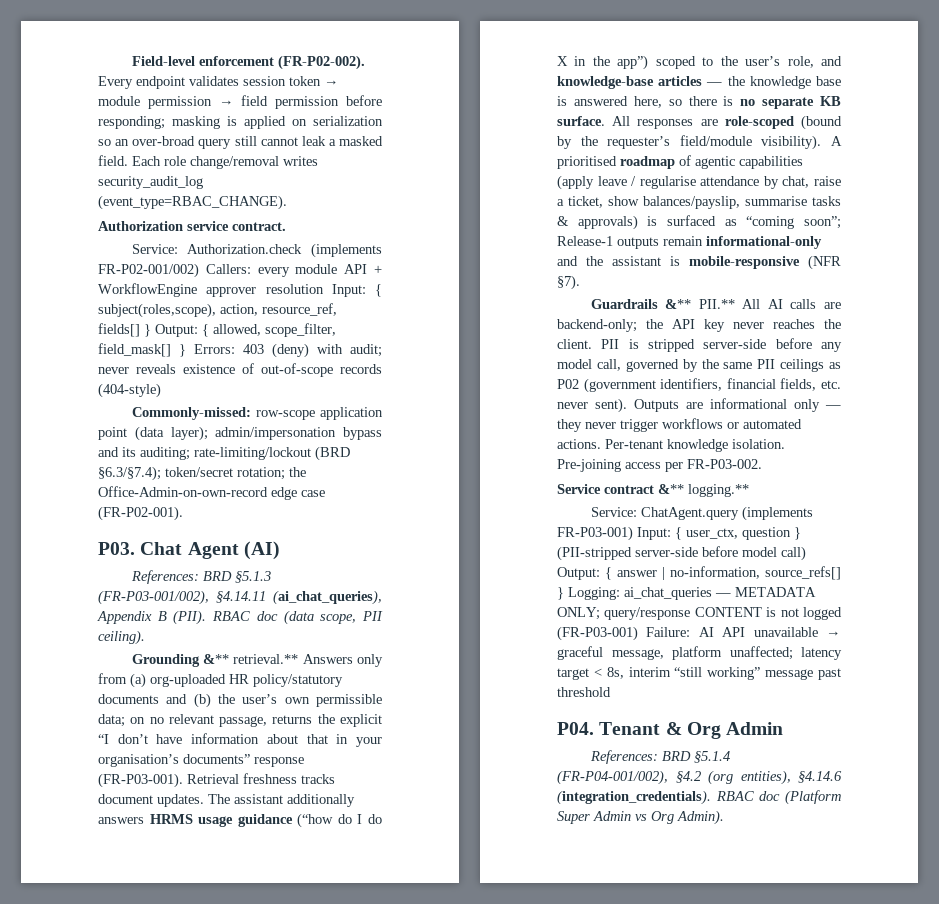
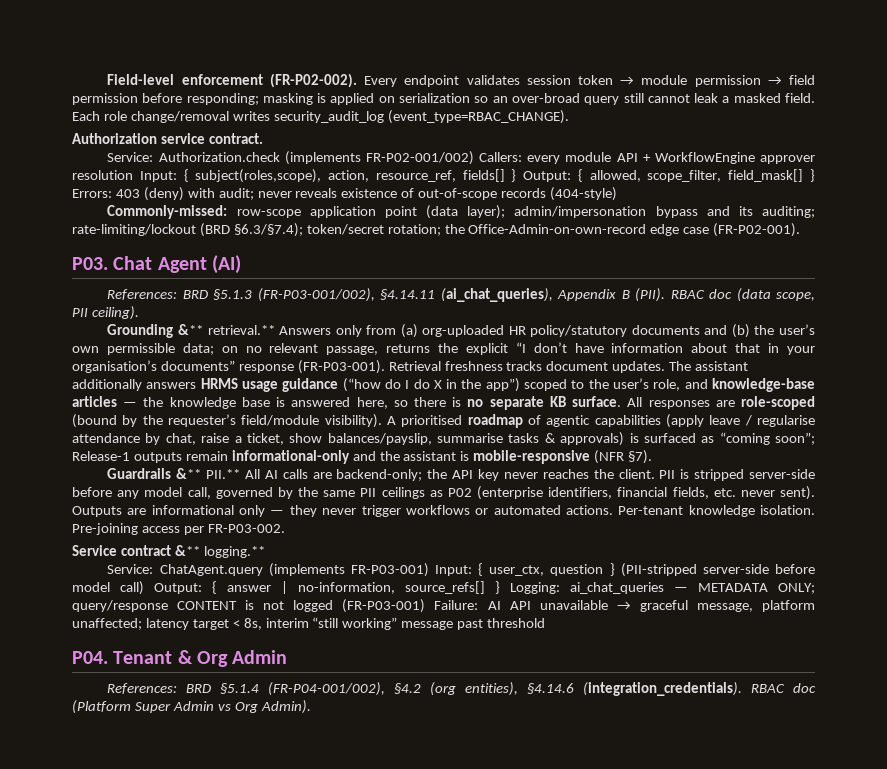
- PII is stripped server-side before any model call, governed by the same PII ceilings as P02 (government identifiers, financial fields, etc. never sent).
+ PII is stripped server-side before any model call, governed by the same PII ceilings as P02 (enterprise identifiers, financial fields, etc. never sent).

